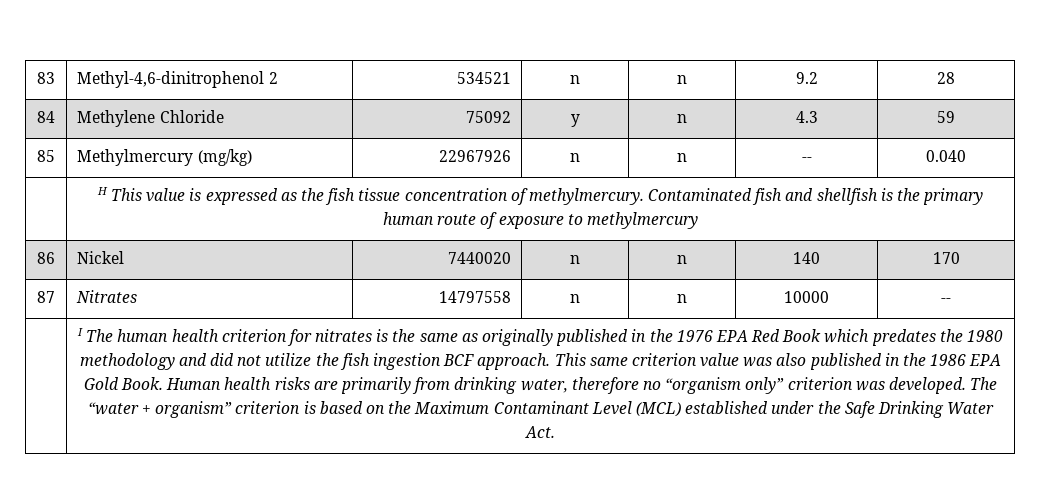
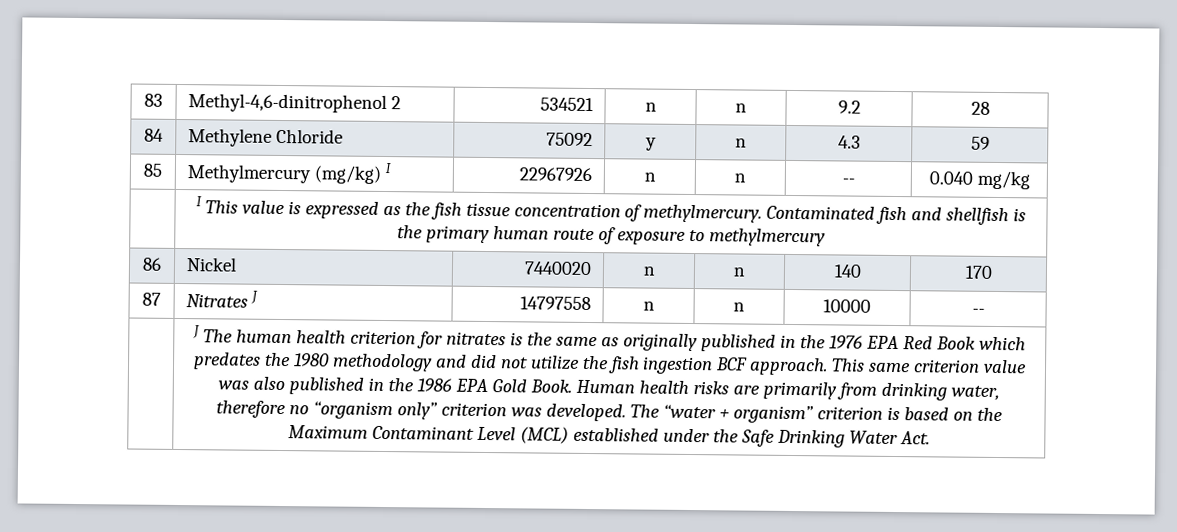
- 85 | Methylmercury (mg/kg) | 22967926 | n | n | -- | 0.040
- | H This value is expressed as the fish tissue concentration of methylmercury. Contaminated fish and shellfish is the primary human route of exposure to methylmercury
+ 85 | Methylmercury (mg/kg) I | 22967926 | n | n | -- | 0.040 mg/kg
+ | I This value is expressed as the fish tissue concentration of methylmercury. Contaminated fish and shellfish is the primary human route of exposure to methylmercury
- 87 | Nitrates | 14797558 | n | n | 10000 | --
+ 87 | Nitrates J | 14797558 | n | n | 10000 | --
- I The human health criterion for nitrates is the same as originally published in the 1976 EPA Red Book which predates the 1980 methodology and did not utilize the fish ingestion BCF approach.
+ J The human health criterion for nitrates is the same as originally published in the 1976 EPA Red Book which predates the 1980 methodology and did not utilize the fish ingestion BCF approach.

